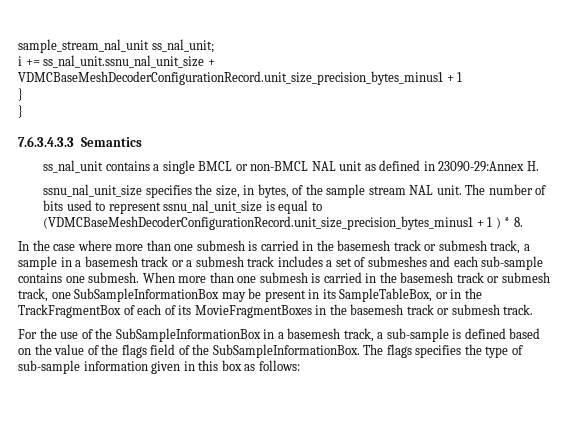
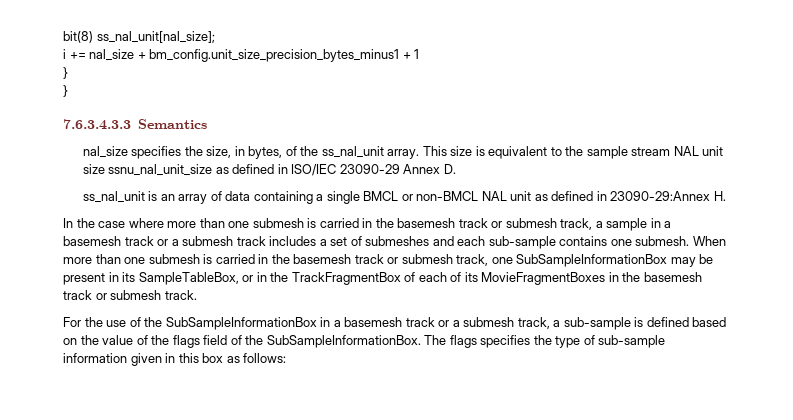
- sample_stream_nal_unit ss_nal_unit;
+ bit(8) ss_nal_unit[nal_size];
- i += ss_nal_unit.ssnu_nal_unit_size + VDMCBaseMeshDecoderConfigurationRecord.unit_size_precision_bytes_minus1 + 1
+ i += nal_size + bm_config.unit_size_precision_bytes_minus1 + 1
- ss_nal_unit contains a single BMCL or non-BMCL NAL unit as defined in 23090-29:Annex H.
+ nal_size specifies the size, in bytes, of the ss_nal_unit array. This size is equivalent to the sample stream NAL unit size ssnu_nal_unit_size as defined in ISO/IEC 23090-29 Annex D.
+ ss_nal_unit is an array of data containing a single BMCL or non-BMCL NAL unit as defined in 23090-29:Annex H.
- ssnu_nal_unit_size specifies the size, in bytes, of the sample stream NAL unit. The number of bits used to represent ssnu_nal_unit_size is equal to (VDMCBaseMeshDecoderConfigurationRecord.unit_size_precision_bytes_minus1 + 1 ) * 8.
- For the use of the SubSampleInformationBox in a basemesh track, a sub-sample is defined based on the value of the flags field of the SubSampleInformationBox.
+ For the use of the SubSampleInformationBox in a basemesh track or a submesh track, a sub-sample is defined based on the value of the flags field of the SubSampleInformationBox.

